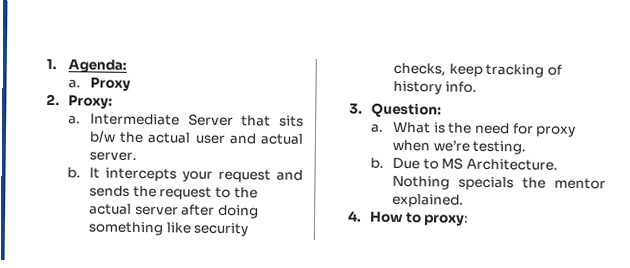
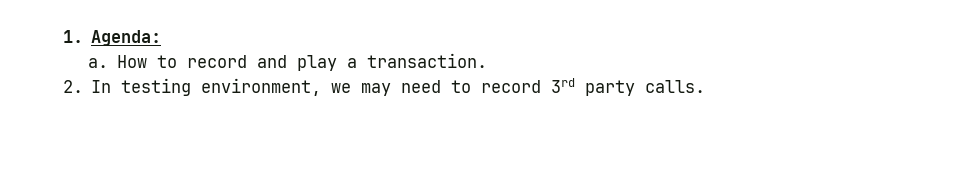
- Proxy
- 2. Proxy:
- a. Intermediate Server that sits b/w the actual user and actual server.
- b. It intercepts your request and sends the request to the actual server after doing something like security checks, keep tracking of history info.
- 3. Question:
- a. What is the need for proxy when we’re testing.
- b. Due to MS Architecture. Nothing specials the mentor explained.
- 4. How to proxy:
+ How to record and play a transaction.
+ 2. In testing environment, we may need to record 3rd party calls.

